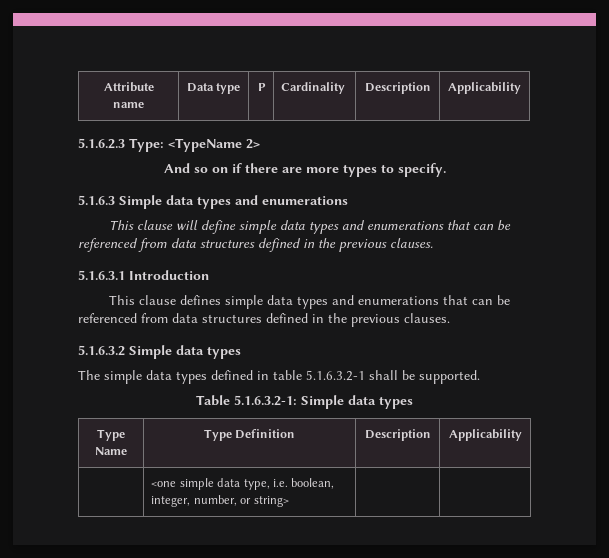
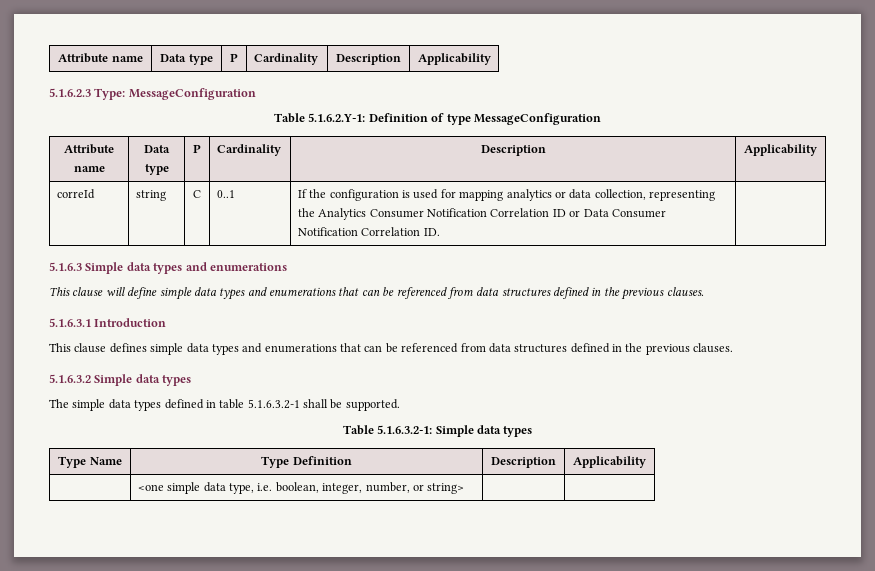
- 5.1.6.2.3 Type: <TypeName 2>
- And so on if there are more types to specify.
+ 5.1.6.2.3 Type: MessageConfiguration
+ Table 5.1.6.2.Y-1: Definition of type MessageConfiguration
+ Attribute name | Data type | P | Cardinality | Description | Applicability
+ correId | string | C | 0..1 | If the configuration is used for mapping analytics or data collection, representing the Analytics Consumer Notification Correlation ID or Data Consumer Notification Correlation ID. |

